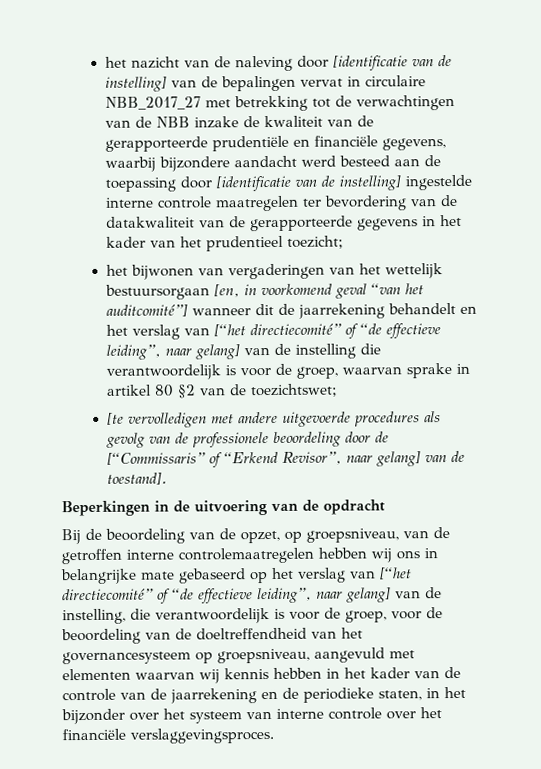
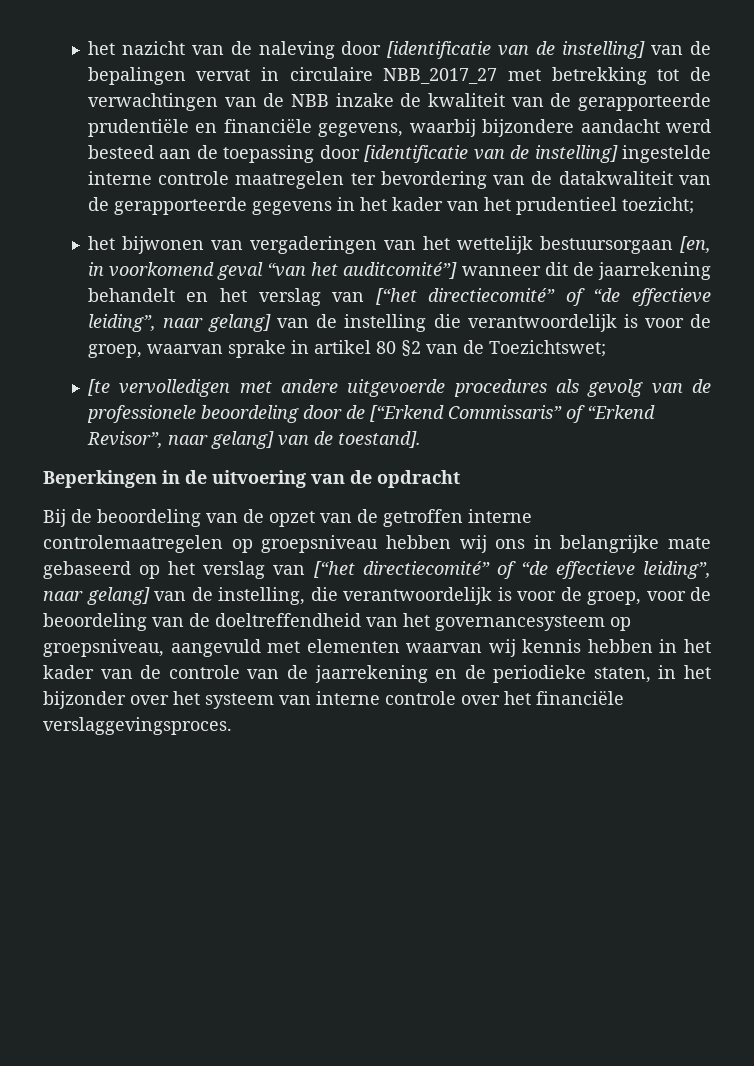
- het bijwonen van vergaderingen van het wettelijk bestuursorgaan [en, in voorkomend geval “van het auditcomité”] wanneer dit de jaarrekening behandelt en het verslag van [“het directiecomité” of “de effectieve leiding”, naar gelang] van de instelling die verantwoordelijk is voor de groep, waarvan sprake in artikel 80 §2 van de toezichtswet;
+ het bijwonen van vergaderingen van het wettelijk bestuursorgaan [en, in voorkomend geval “van het auditcomité”] wanneer dit de jaarrekening behandelt en het verslag van [“het directiecomité” of “de effectieve leiding”, naar gelang] van de instelling die verantwoordelijk is voor de groep, waarvan sprake in artikel 80 §2 van de Toezichtswet;
- [te vervolledigen met andere uitgevoerde procedures als gevolg van de professionele beoordeling door de [“Commissaris” of “Erkend Revisor”, naar gelang] van de toestand].
+ [te vervolledigen met andere uitgevoerde procedures als gevolg van de professionele beoordeling door de [“Erkend Commissaris” of “Erkend Revisor”, naar gelang] van de toestand].
- Bij de beoordeling van de opzet, op groepsniveau, van de getroffen interne controlemaatregelen hebben wij ons in belangrijke mate gebaseerd op het verslag van [“het directiecomité” of “de effectieve leiding”, naar gelang] van de instelling, die verantwoordelijk is voor de groep, voor de beoordeling van de doeltreffendheid van het governancesysteem op groepsniveau, aangevuld met elementen waarvan wij kennis hebben in het kader van de controle van de jaarrekening en de periodieke staten, in het bijzonder over het systeem van interne controle over het financiële verslaggevingsproces.
+ Bij de beoordeling van de opzet van de getroffen interne controlemaatregelen op groepsniveau hebben wij ons in belangrijke mate gebaseerd op het verslag van [“het directiecomité” of “de effectieve leiding”, naar gelang] van de instelling, die verantwoordelijk is voor de groep, voor de beoordeling van de doeltreffendheid van het governancesysteem op groepsniveau, aangevuld met elementen waarvan wij kennis hebben in het kader van de controle van de jaarrekening en de periodieke staten, in het bijzonder over het systeem van interne controle over het financiële verslaggevingsproces.

